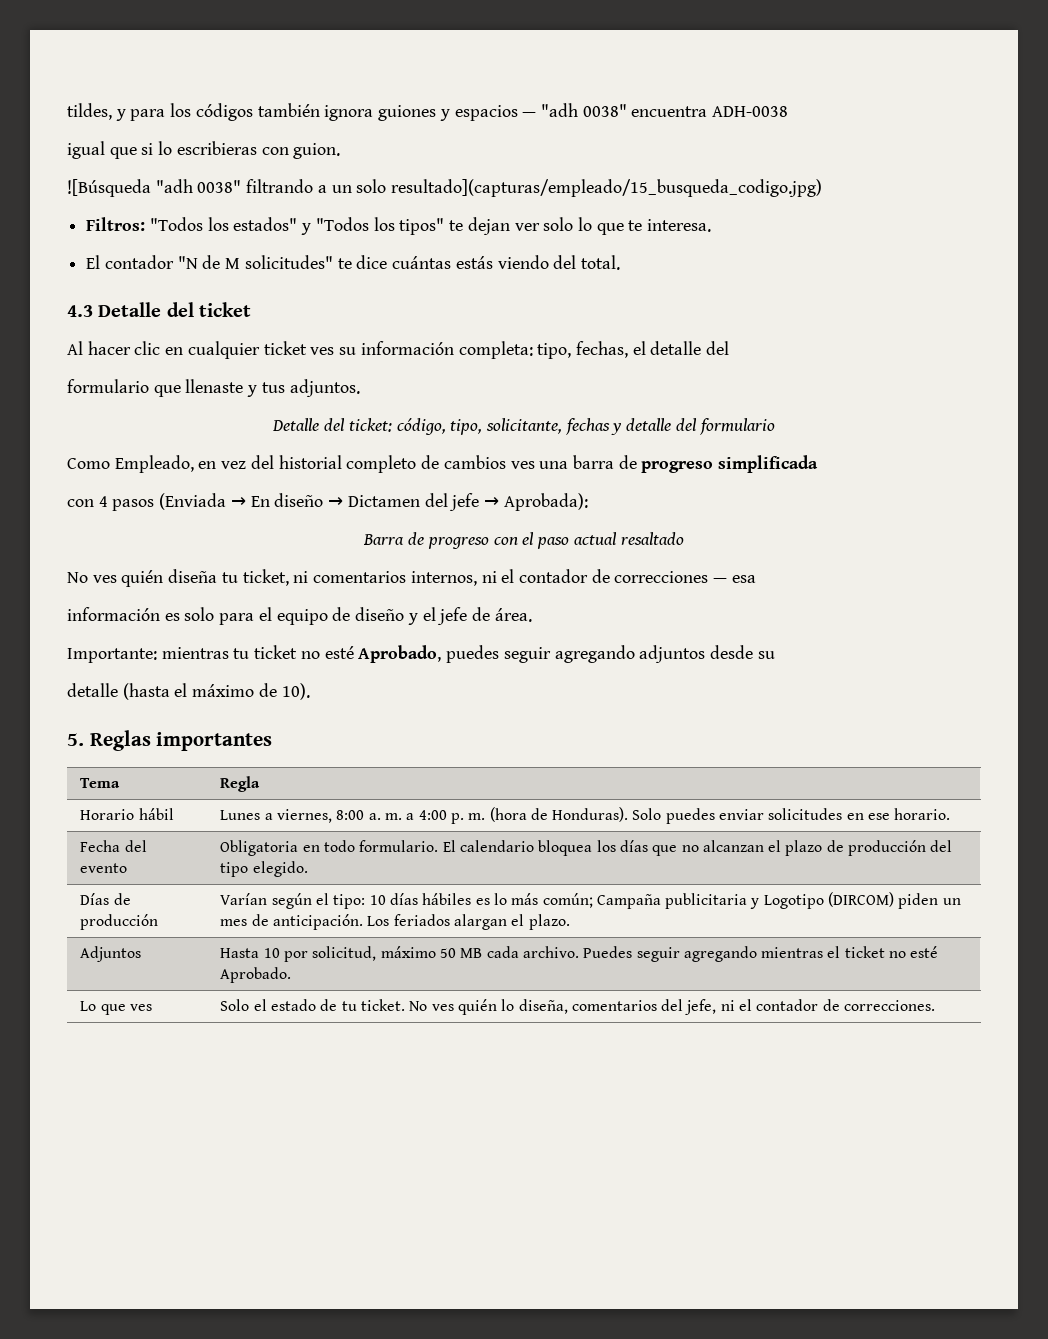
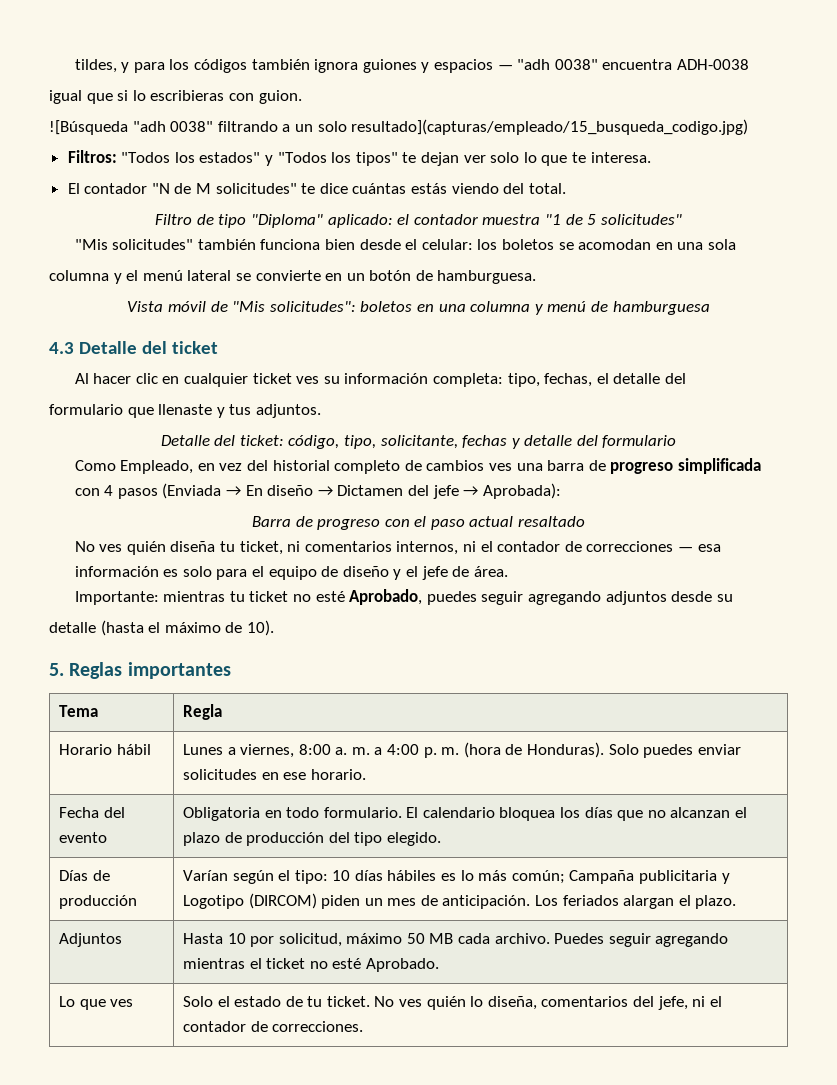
+ Filtro de tipo "Diploma" aplicado: el contador muestra "1 de 5 solicitudes"
+ "Mis solicitudes" también funciona bien desde el celular: los boletos se acomodan en una sola
+ columna y el menú lateral se convierte en un botón de hamburguesa.
+ Vista móvil de "Mis solicitudes": boletos en una columna y menú de hamburguesa

